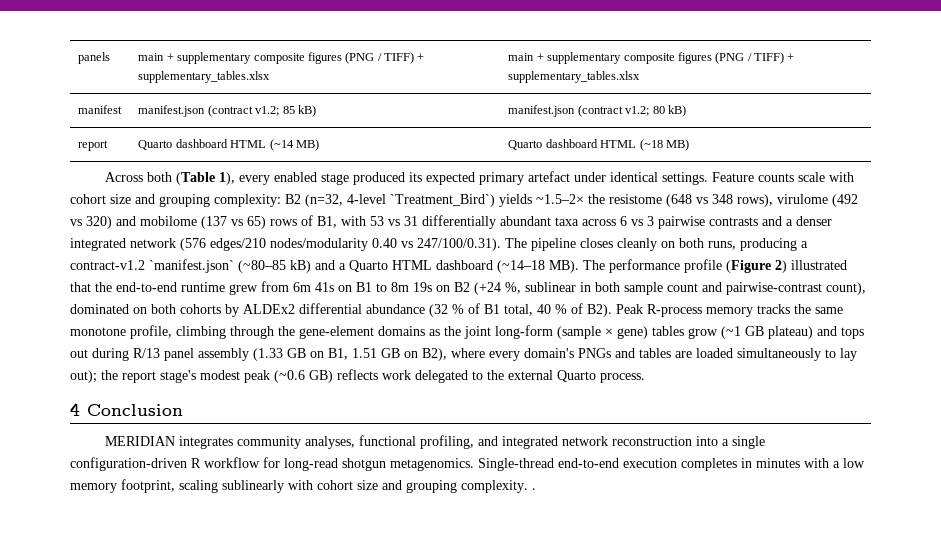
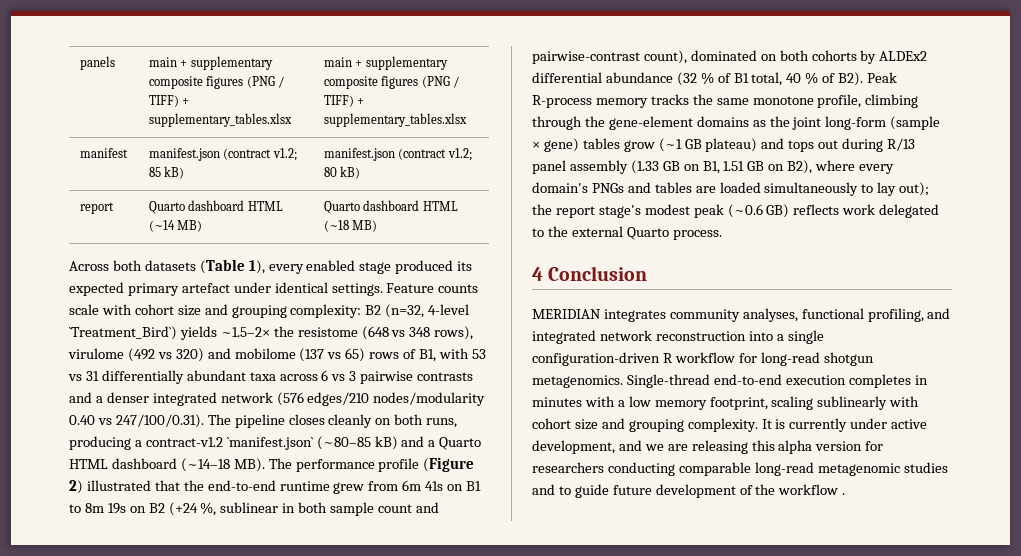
- Across both (Table 1), every enabled stage produced its expected primary artefact under identical settings.
+ Across both datasets (Table 1), every enabled stage produced its expected primary artefact under identical settings.
- Single-thread end-to-end execution completes in minutes with a low memory footprint, scaling sublinearly with cohort size and grouping complexity. .
+ Single-thread end-to-end execution completes in minutes with a low memory footprint, scaling sublinearly with cohort size and grouping complexity. It is currently under active development, and we are releasing this alpha version for researchers conducting comparable long-read metagenomic studies and to guide future development of the workflow .

